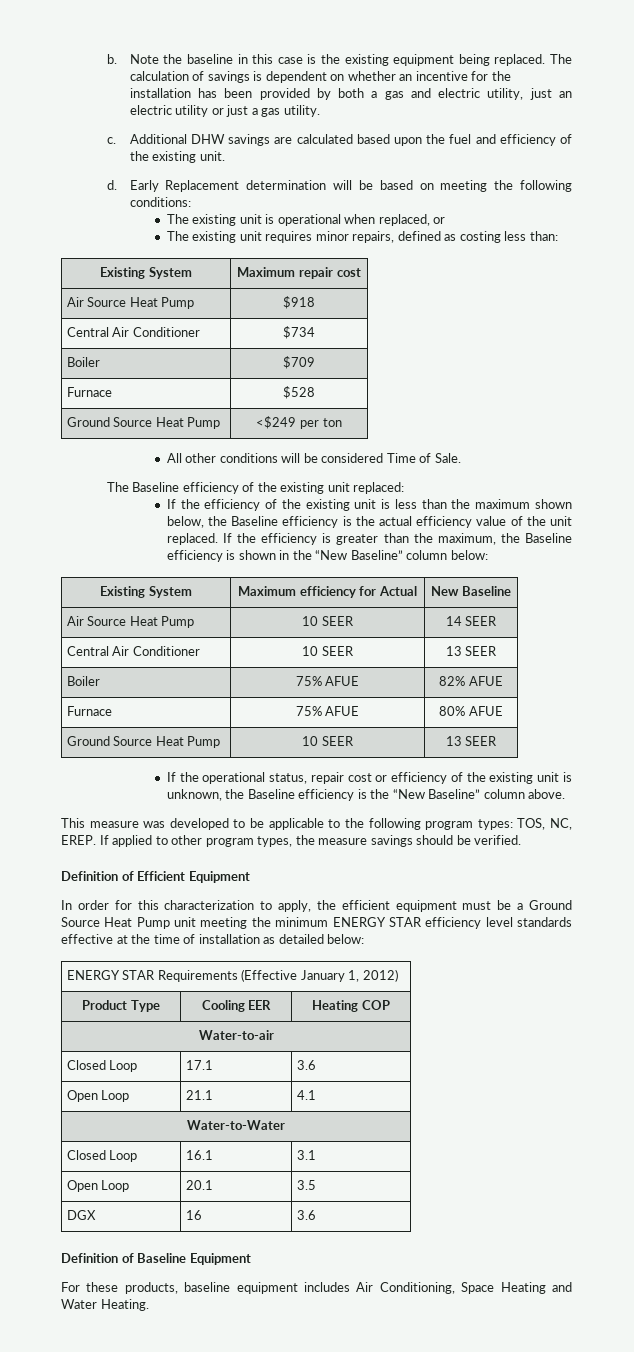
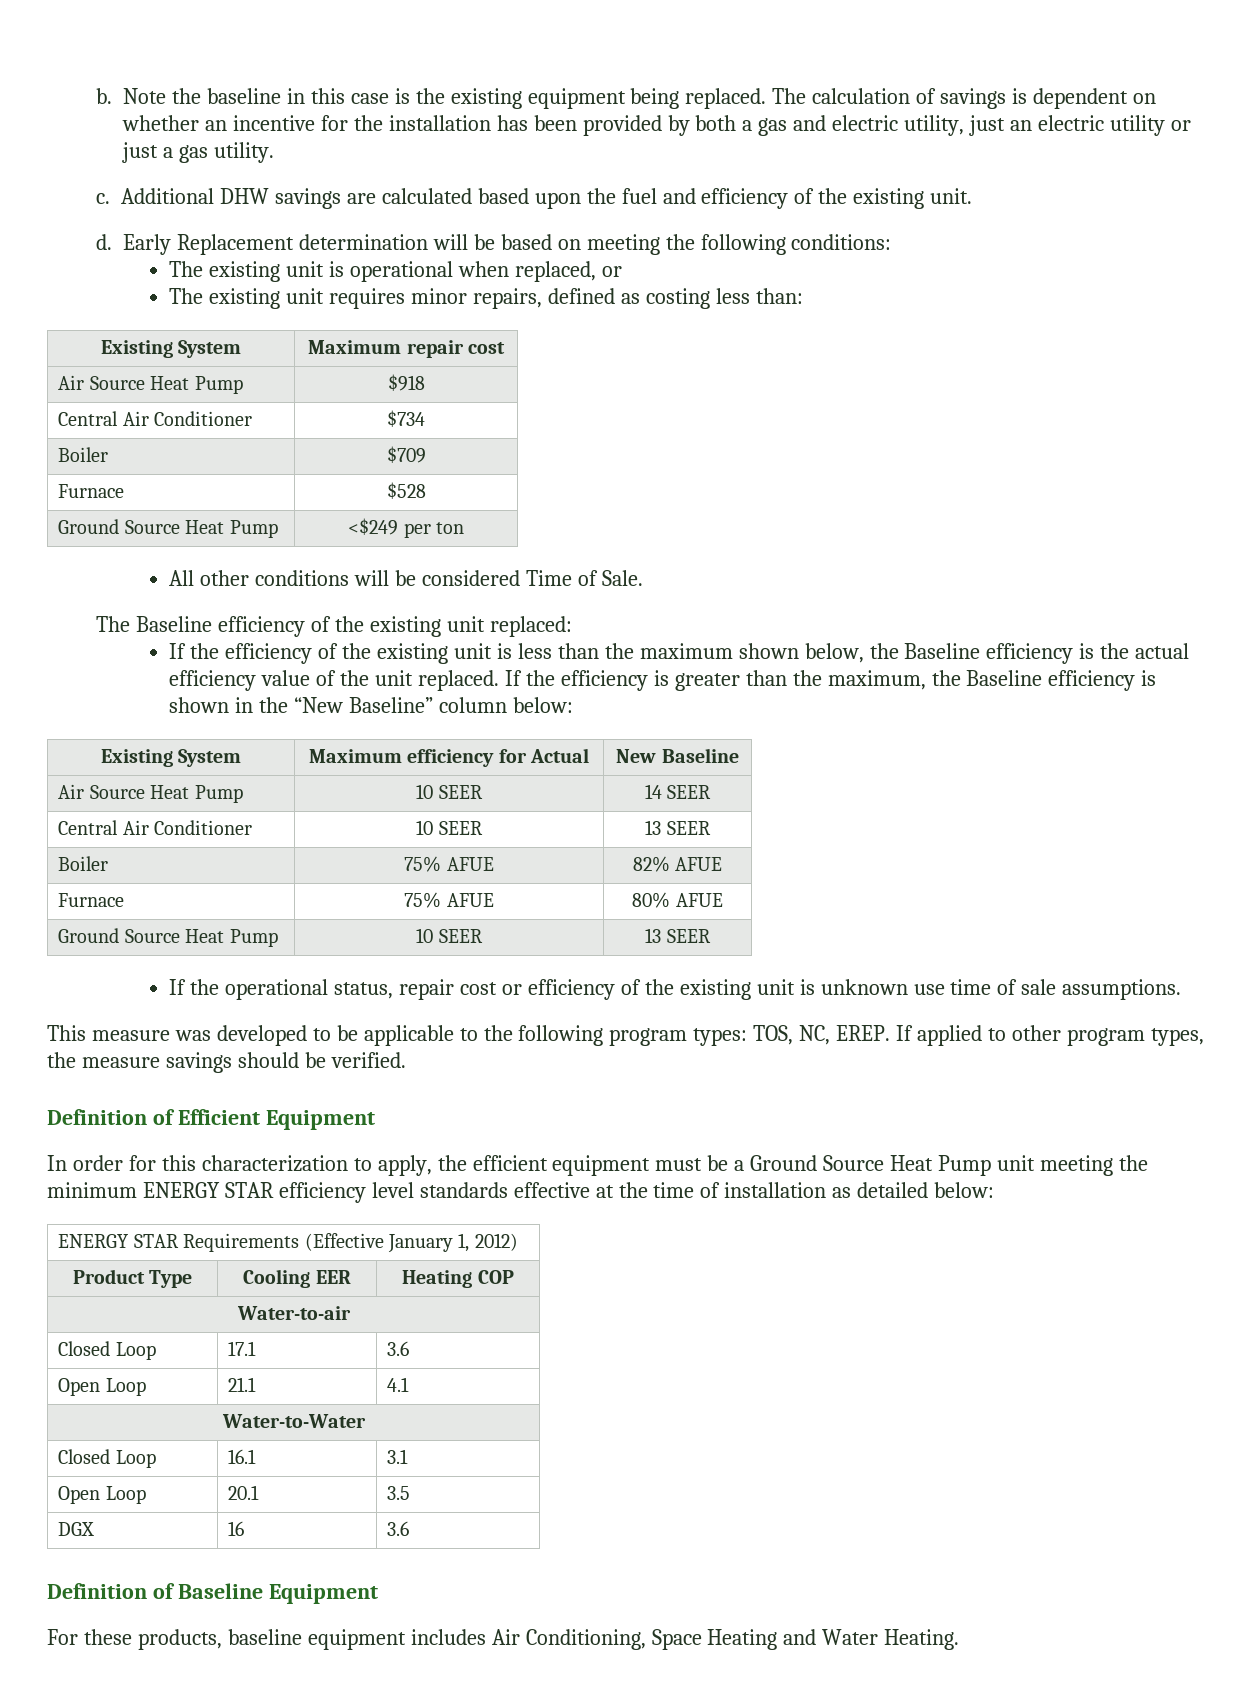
- If the operational status, repair cost or efficiency of the existing unit is unknown, the Baseline efficiency is the “New Baseline” column above.
+ If the operational status, repair cost or efficiency of the existing unit is unknown use time of sale assumptions.

